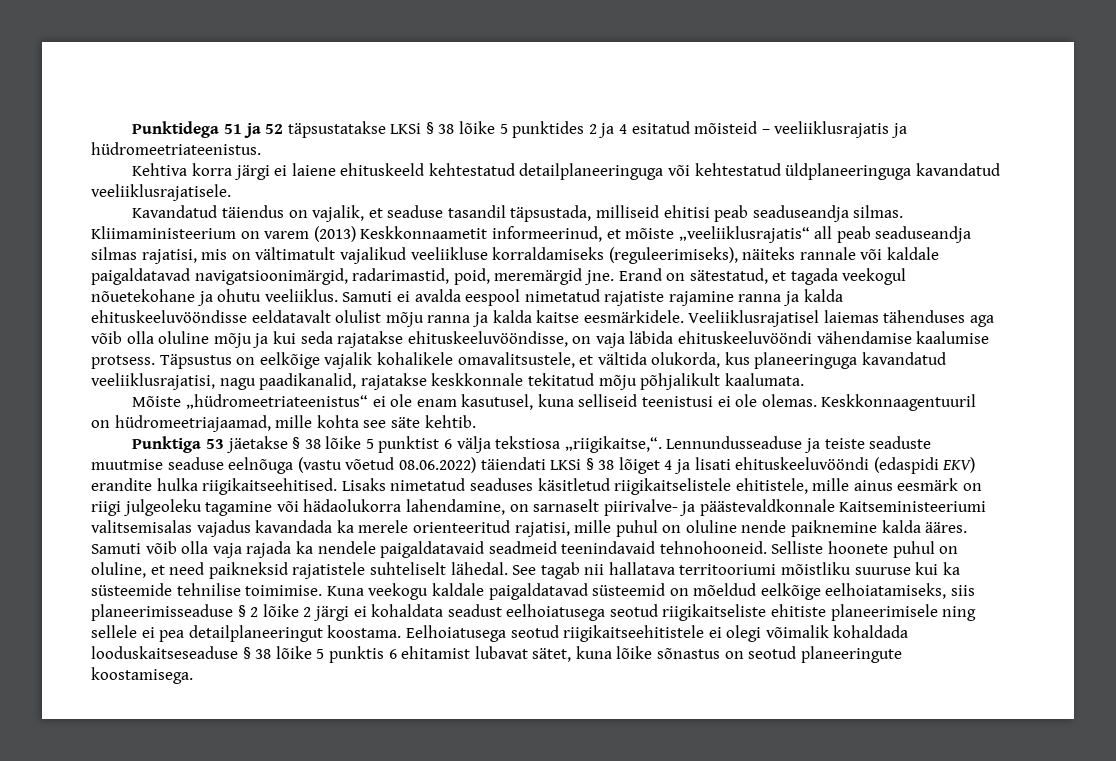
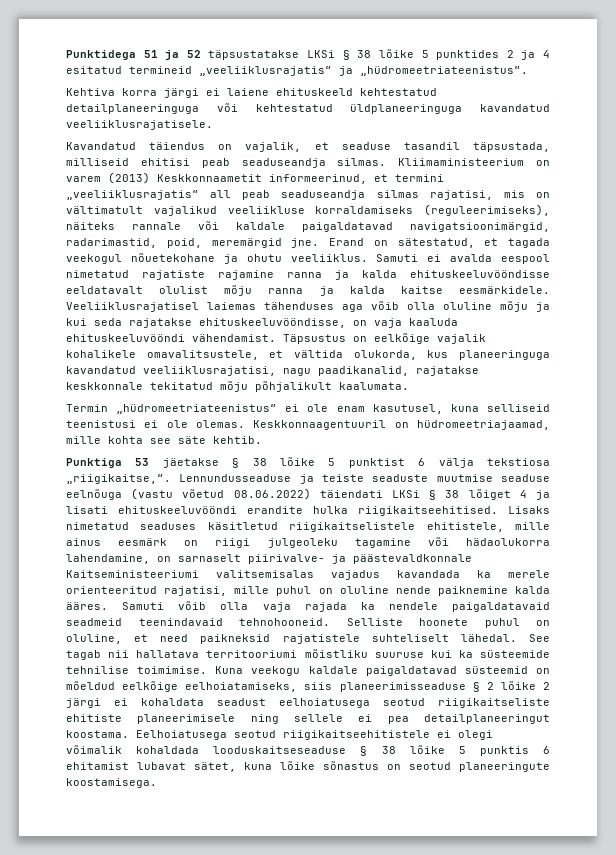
- Punktidega 51 ja 52 täpsustatakse LKSi § 38 lõike 5 punktides 2 ja 4 esitatud mõisteid – veeliiklusrajatis ja hüdromeetriateenistus.
+ Punktidega 51 ja 52 täpsustatakse LKSi § 38 lõike 5 punktides 2 ja 4 esitatud termineid „veeliiklusrajatis“ ja „hüdromeetriateenistus“.
- Kliimaministeerium on varem (2013) Keskkonnaametit informeerinud, et mõiste „veeliiklusrajatis“ all peab seaduseandja silmas rajatisi, mis on vältimatult vajalikud veeliikluse korraldamiseks (reguleerimiseks), näiteks rannale või kaldale paigaldatavad navigatsioonimärgid, radarimastid, poid, meremärgid jne.
+ Kliimaministeerium on varem (2013) Keskkonnaametit informeerinud, et termini „veeliiklusrajatis“ all peab seaduseandja silmas rajatisi, mis on vältimatult vajalikud veeliikluse korraldamiseks (reguleerimiseks), näiteks rannale või kaldale paigaldatavad navigatsioonimärgid, radarimastid, poid, meremärgid jne.
- Veeliiklusrajatisel laiemas tähenduses aga võib olla oluline mõju ja kui seda rajatakse ehituskeeluvööndisse, on vaja läbida ehituskeeluvööndi vähendamise kaalumise protsess.
+ Veeliiklusrajatisel laiemas tähenduses aga võib olla oluline mõju ja kui seda rajatakse ehituskeeluvööndisse, on vaja kaaluda ehituskeeluvööndi vähendamist.
- Mõiste „hüdromeetriateenistus“ ei ole enam kasutusel, kuna selliseid teenistusi ei ole olemas.
+ Termin „hüdromeetriateenistus“ ei ole enam kasutusel, kuna selliseid teenistusi ei ole olemas.
- Lennundusseaduse ja teiste seaduste muutmise seaduse eelnõuga (vastu võetud 08.06.2022) täiendati LKSi § 38 lõiget 4 ja lisati ehituskeeluvööndi (edaspidi EKV) erandite hulka riigikaitseehitised.
+ Lennundusseaduse ja teiste seaduste muutmise seaduse eelnõuga (vastu võetud 08.06.2022) täiendati LKSi § 38 lõiget 4 ja lisati ehituskeeluvööndi erandite hulka riigikaitseehitised.

